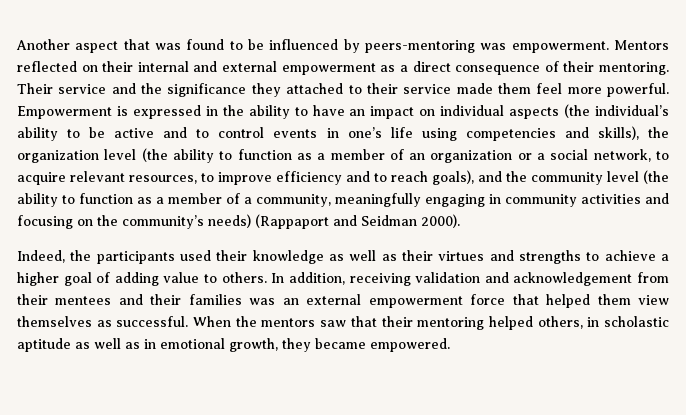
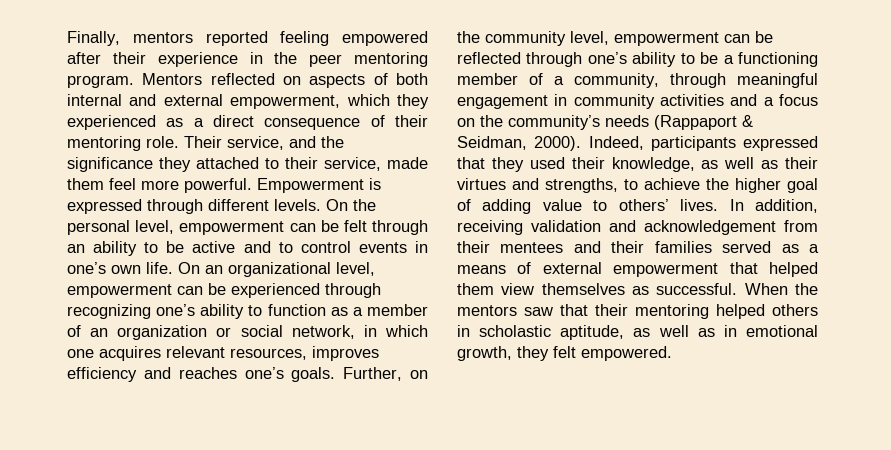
- Another aspect that was found to be influenced by peers-mentoring was empowerment. Mentors reflected on their internal and external empowerment as a direct consequence of their mentoring. Their service and the significance they attached to their service made them feel more powerful.
+ Finally, mentors reported feeling empowered after their experience in the peer mentoring program. Mentors reflected on aspects of both internal and external empowerment, which they experienced as a direct consequence of their mentoring role. Their service, and the significance they attached to their service, made them feel more powerful.
- Empowerment is expressed in the ability to have an impact on individual aspects (the individual’s ability to be active and to control events in one’s life using competencies and skills), the organization level (the ability to function as a member of an organization or a social network, to acquire relevant resources, to improve efficiency and to reach goals), and the community level (the ability to function as a member of a community, meaningfully engaging in community activities and focusing on the community’s needs) (Rappaport and Seidman 2000).
- Indeed, the participants used their knowledge as well as their virtues and strengths to achieve a higher goal of adding value to others.
+ Empowerment is expressed through different levels. On the personal level, empowerment can be felt through an ability to be active and to control events in one’s own life. On an organizational level, empowerment can be experienced through recognizing one’s ability to function as a member of an organization or social network, in which one acquires relevant resources, improves efficiency and reaches one’s goals. Further, on the community level, empowerment can be reflected through one’s ability to be a functioning member of a community, through meaningful engagement in community activities and a focus on the community’s needs (Rappaport & Seidman, 2000). Indeed, participants expressed that they used their knowledge, as well as their virtues and strengths, to achieve the higher goal of adding value to others’ lives.
- In addition, receiving validation and acknowledgement from their mentees and their families was an external empowerment force that helped them view themselves as successful.
+ In addition, receiving validation and acknowledgement from their mentees and their families served as a means of external empowerment that helped them view themselves as successful.
- When the mentors saw that their mentoring helped others, in scholastic aptitude as well as in emotional growth, they became empowered.
+ When the mentors saw that their mentoring helped others in scholastic aptitude, as well as in emotional growth, they felt empowered.

